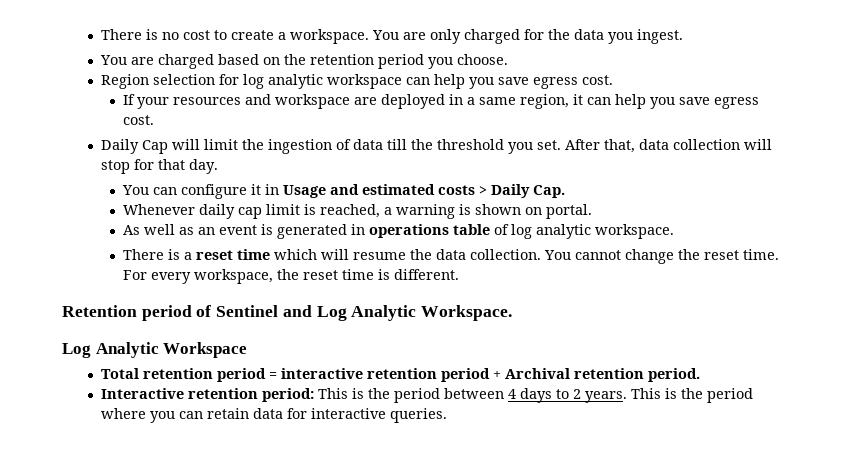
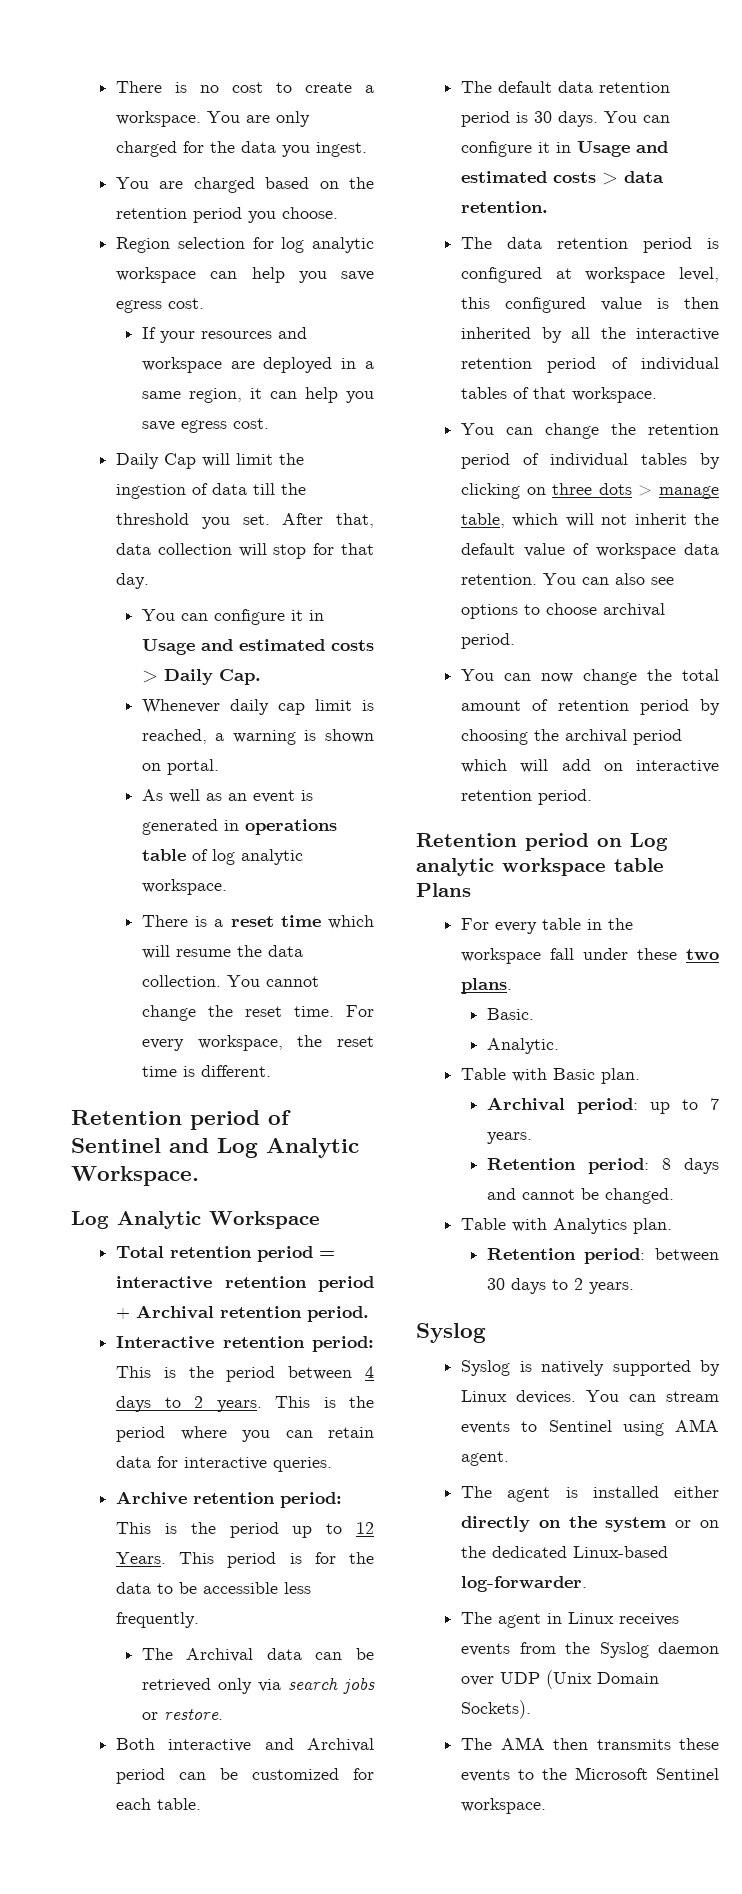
+ Archive retention period: This is the period up to 12 Years. This period is for the data to be accessible less frequently.
+ The Archival data can be retrieved only via search jobs or restore.
+ Both interactive and Archival period can be customized for each table.
+ The default data retention period is 30 days. You can configure it in Usage and estimated costs > data retention.
+ The data retention period is configured at workspace level, this configured value is then inherited by all the interactive retention period of individual tables of that workspace.
+ You can change the retention period of individual tables by clicking on three dots > manage table, which will not inherit the default value of workspace data retention. You can also see options to choose archival period.
+ You can now change the total amount of retention period by choosing the archival period which will add on interactive retention period.
+ Retention period on Log analytic workspace table Plans
+ For every table in the workspace fall under these two plans.
+ Basic.
+ Analytic.
+ Table with Basic plan.
+ Archival period: up to 7 years.
+ Retention period: 8 days and cannot be changed.
+ Table with Analytics plan.
+ Retention period: between 30 days to 2 years.
+ Syslog
+ Syslog is natively supported by Linux devices. You can stream events to Sentinel using AMA agent.
+ The agent is installed either directly on the system or on the dedicated Linux-based log-forwarder.
+ The agent in Linux receives events from the Syslog daemon over UDP (Unix Domain Sockets).
+ The AMA then transmits these events to the Microsoft Sentinel workspace.

